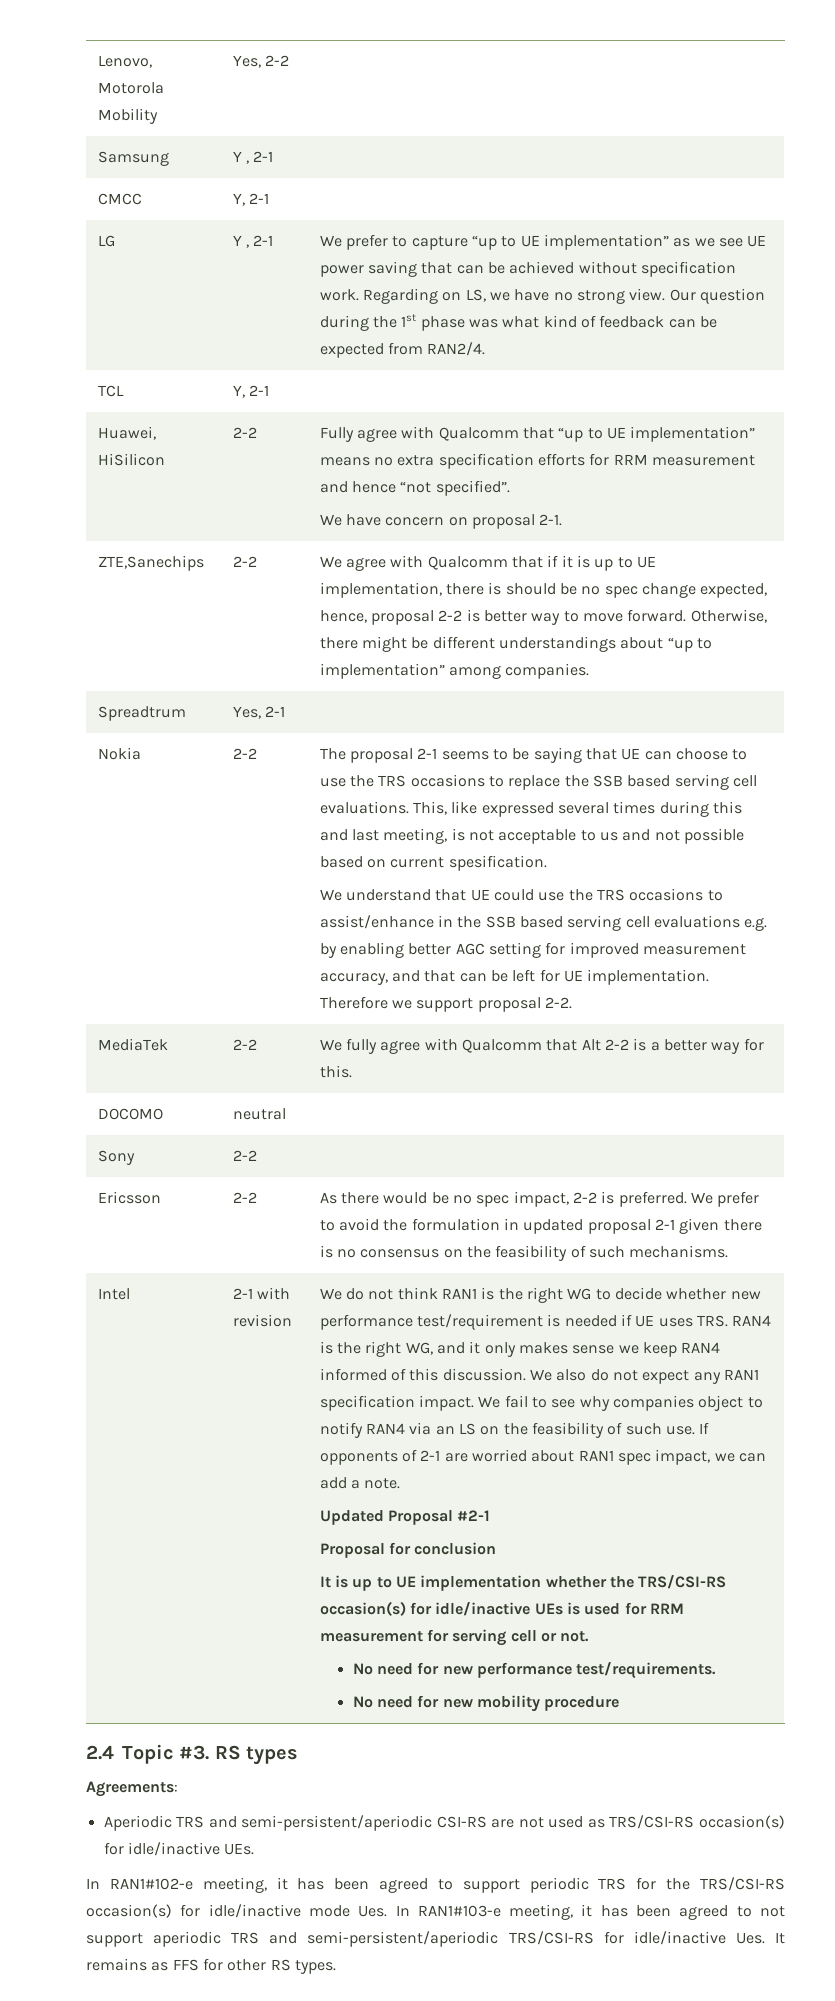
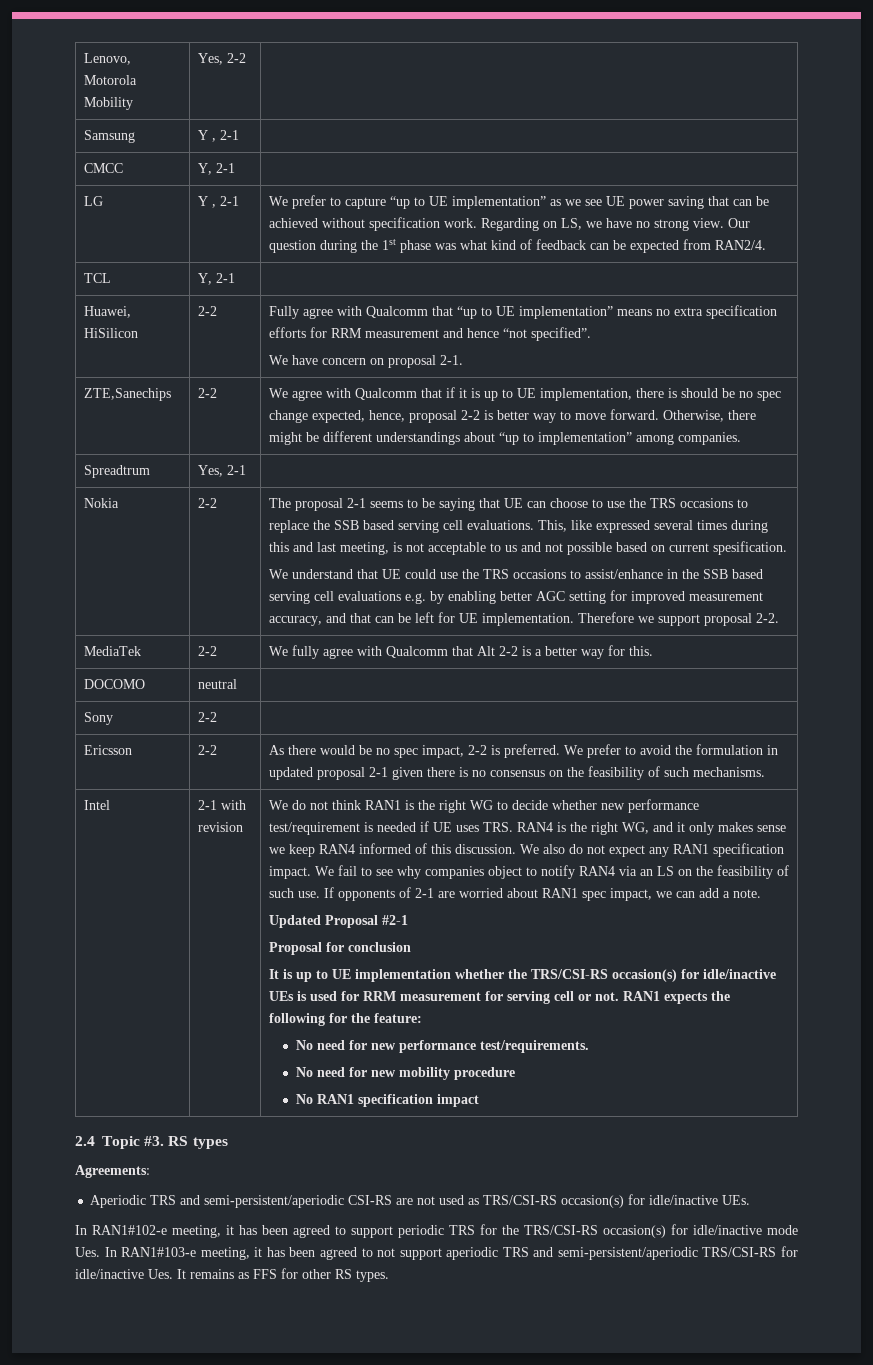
+ RAN1 expects the following for the feature:
+ No RAN1 specification impact

